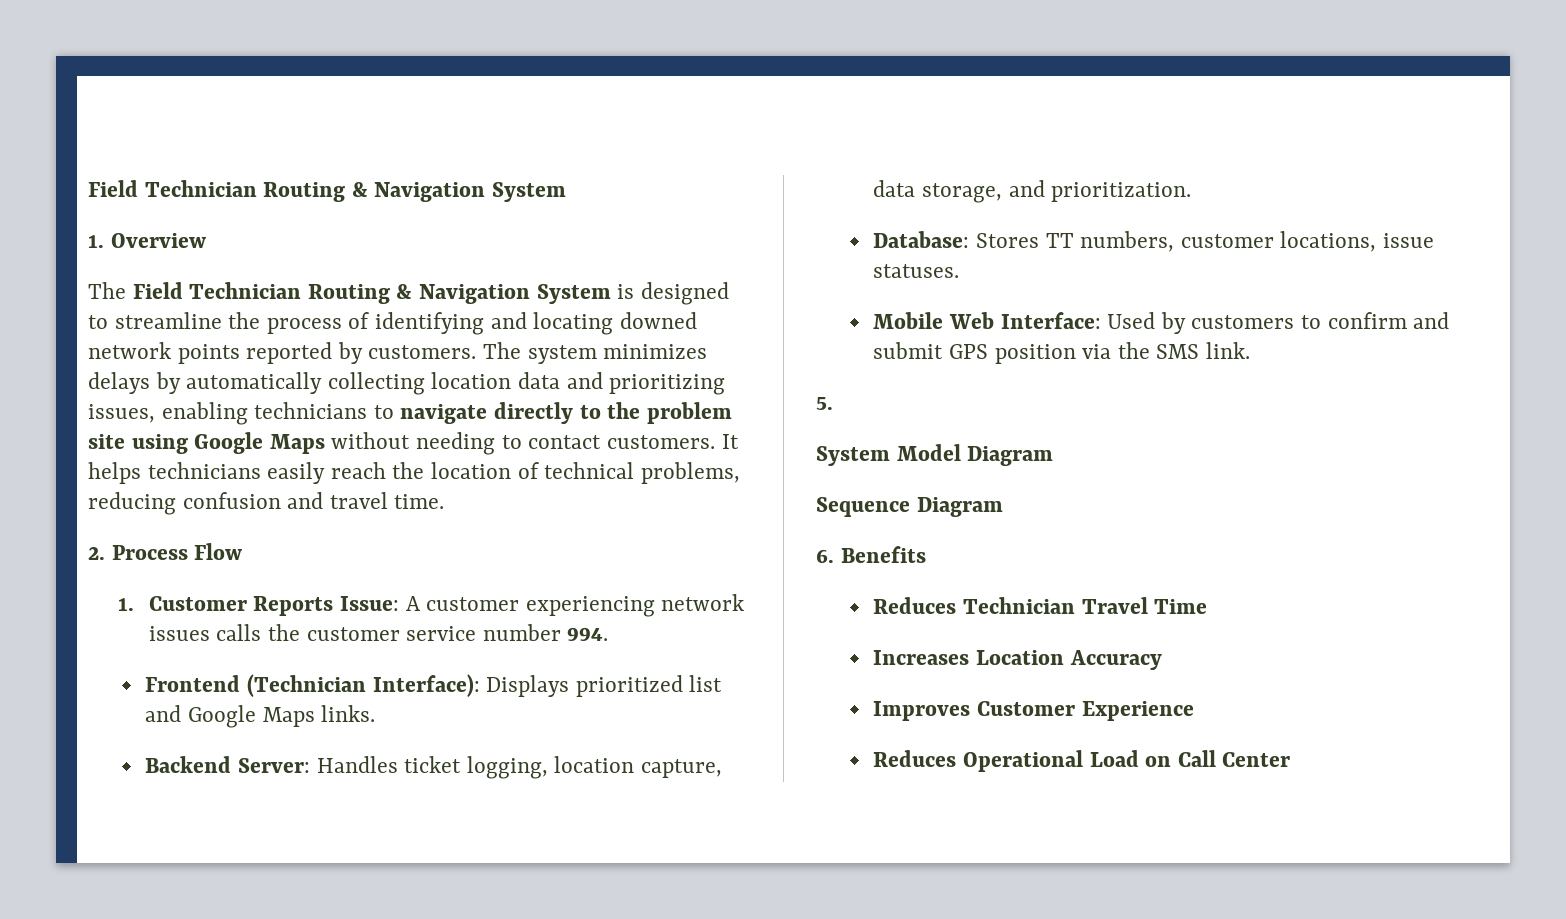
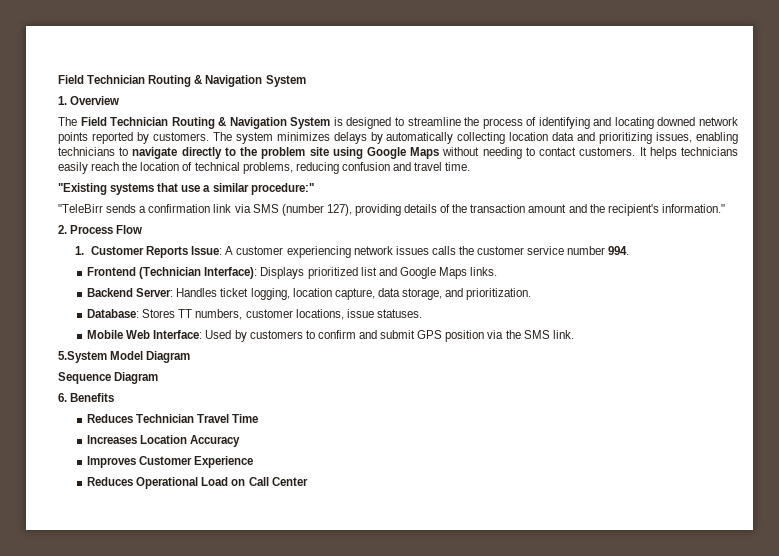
+ "Existing systems that use a similar procedure:"
+ "TeleBirr sends a confirmation link via SMS (number 127), providing details of the transaction amount and the recipient's information."
- 5.
- System Model Diagram
+ 5.System Model Diagram

